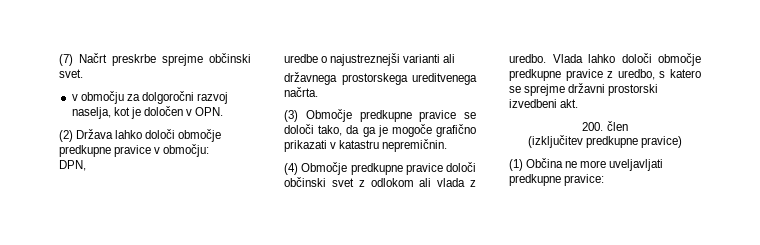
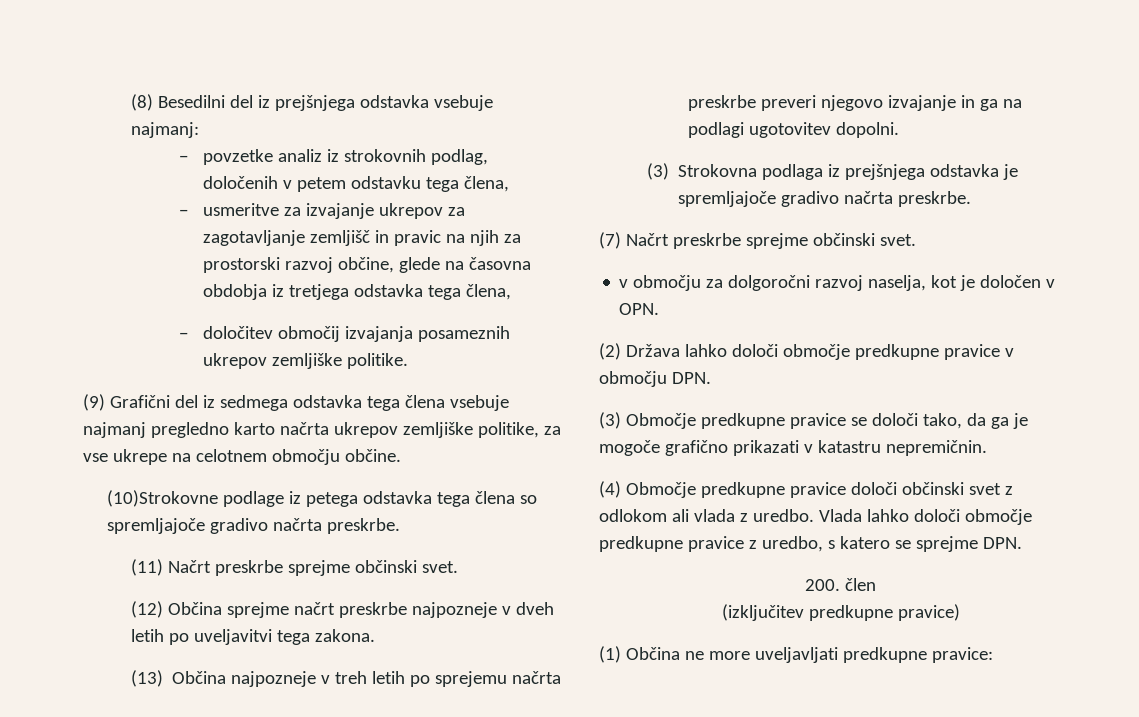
+ (8) Besedilni del iz prejšnjega odstavka vsebuje najmanj:
+ − povzetke analiz iz strokovnih podlag, določenih v petem odstavku tega člena,
+ − usmeritve za izvajanje ukrepov za zagotavljanje zemljišč in pravic na njih za prostorski razvoj občine, glede na časovna obdobja iz tretjega odstavka tega člena,
+ − določitev območij izvajanja posameznih ukrepov zemljiške politike.
+ (9) Grafični del iz sedmega odstavka tega člena vsebuje najmanj pregledno karto načrta ukrepov zemljiške politike, za vse ukrepe na celotnem območju občine.
+ (10)Strokovne podlage iz petega odstavka tega člena so spremljajoče gradivo načrta preskrbe.
+ (11) Načrt preskrbe sprejme občinski svet.
+ (12) Občina sprejme načrt preskrbe najpozneje v dveh letih po uveljavitvi tega zakona.
+ (13) Občina najpozneje v treh letih po sprejemu načrta preskrbe preveri njegovo izvajanje in ga na podlagi ugotovitev dopolni.
+ (3) Strokovna podlaga iz prejšnjega odstavka je spremljajoče gradivo načrta preskrbe.
- (2) Država lahko določi območje predkupne pravice v območju:
- DPN,
- uredbe o najustreznejši varianti ali
- državnega prostorskega ureditvenega načrta.
+ (2) Država lahko določi območje predkupne pravice v območju DPN.
- Vlada lahko določi območje predkupne pravice z uredbo, s katero se sprejme državni prostorski izvedbeni akt.
+ Vlada lahko določi območje predkupne pravice z uredbo, s katero se sprejme DPN.

